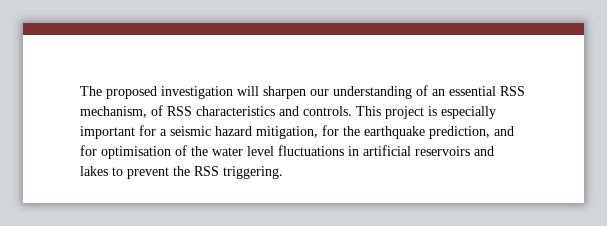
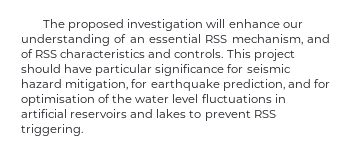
- The proposed investigation will sharpen our understanding of an essential RSS mechanism, of RSS characteristics and controls.
+ The proposed investigation will enhance our understanding of an essential RSS mechanism, and of RSS characteristics and controls.
- This project is especially important for a seismic hazard mitigation, for the earthquake prediction, and for optimisation of the water level fluctuations in artificial reservoirs and lakes to prevent the RSS triggering.
+ This project should have particular significance for seismic hazard mitigation, for earthquake prediction, and for optimisation of the water level fluctuations in artificial reservoirs and lakes to prevent RSS triggering.

